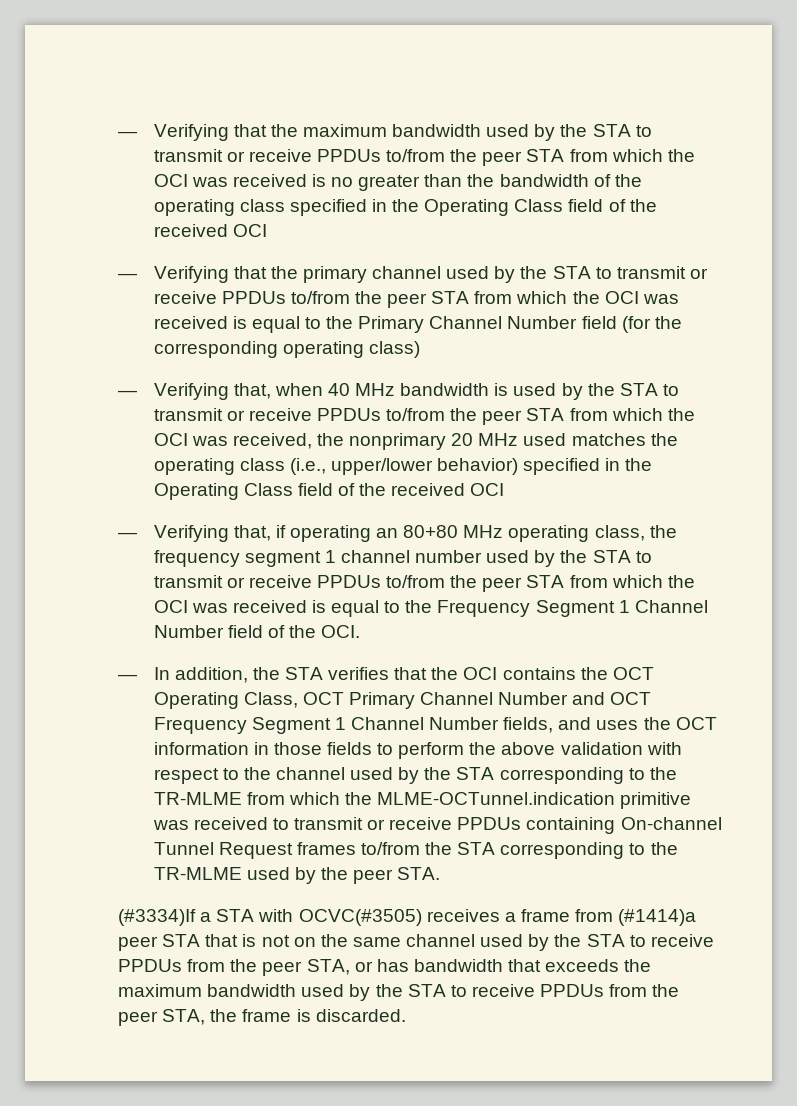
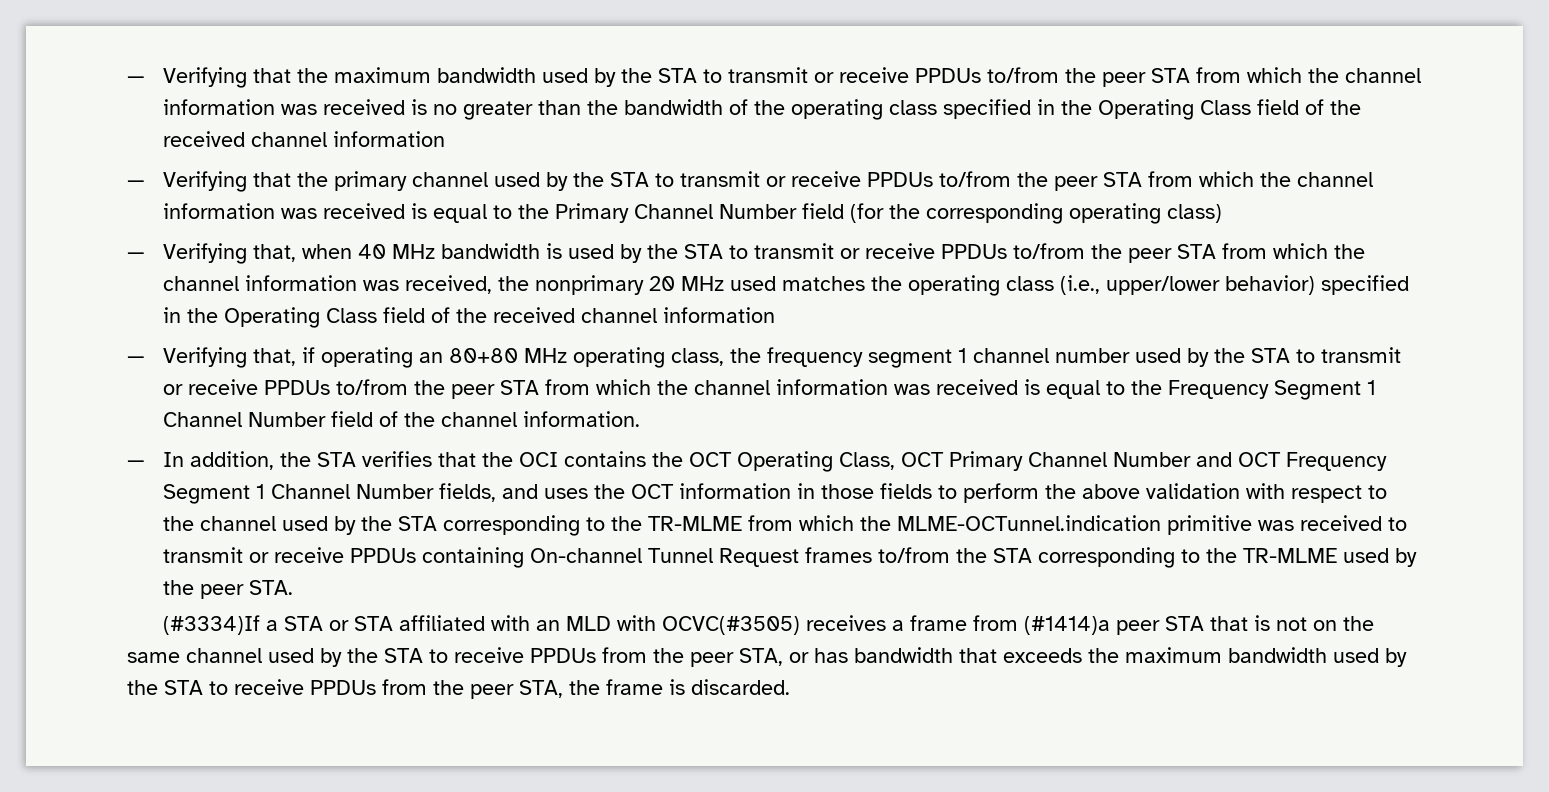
- — Verifying that the maximum bandwidth used by the STA to transmit or receive PPDUs to/from the peer STA from which the OCI was received is no greater than the bandwidth of the operating class specified in the Operating Class field of the received OCI
+ — Verifying that the maximum bandwidth used by the STA to transmit or receive PPDUs to/from the peer STA from which the channel information was received is no greater than the bandwidth of the operating class specified in the Operating Class field of the received channel information
- — Verifying that the primary channel used by the STA to transmit or receive PPDUs to/from the peer STA from which the OCI was received is equal to the Primary Channel Number field (for the corresponding operating class)
+ — Verifying that the primary channel used by the STA to transmit or receive PPDUs to/from the peer STA from which the channel information was received is equal to the Primary Channel Number field (for the corresponding operating class)
- — Verifying that, when 40 MHz bandwidth is used by the STA to transmit or receive PPDUs to/from the peer STA from which the OCI was received, the nonprimary 20 MHz used matches the operating class (i.e., upper/lower behavior) specified in the Operating Class field of the received OCI
+ — Verifying that, when 40 MHz bandwidth is used by the STA to transmit or receive PPDUs to/from the peer STA from which the channel information was received, the nonprimary 20 MHz used matches the operating class (i.e., upper/lower behavior) specified in the Operating Class field of the received channel information
- — Verifying that, if operating an 80+80 MHz operating class, the frequency segment 1 channel number used by the STA to transmit or receive PPDUs to/from the peer STA from which the OCI was received is equal to the Frequency Segment 1 Channel Number field of the OCI.
+ — Verifying that, if operating an 80+80 MHz operating class, the frequency segment 1 channel number used by the STA to transmit or receive PPDUs to/from the peer STA from which the channel information was received is equal to the Frequency Segment 1 Channel Number field of the channel information.
- (#3334)If a STA with OCVC(#3505) receives a frame from (#1414)a peer STA that is not on the same channel used by the STA to receive PPDUs from the peer STA, or has bandwidth that exceeds the maximum bandwidth used by the STA to receive PPDUs from the peer STA, the frame is discarded.
+ (#3334)If a STA or STA affiliated with an MLD with OCVC(#3505) receives a frame from (#1414)a peer STA that is not on the same channel used by the STA to receive PPDUs from the peer STA, or has bandwidth that exceeds the maximum bandwidth used by the STA to receive PPDUs from the peer STA, the frame is discarded.

